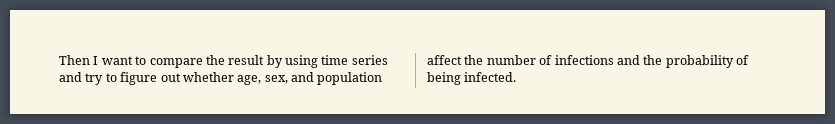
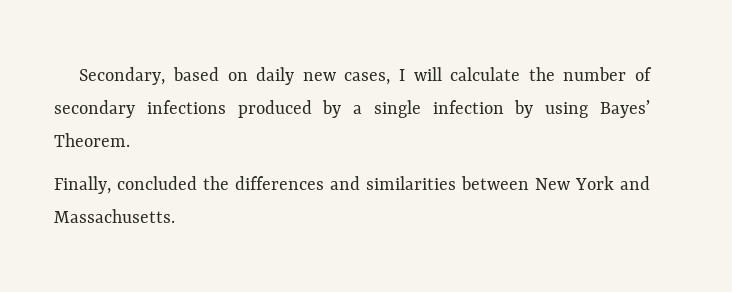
- Then I want to compare the result by using time series and try to figure out whether age, sex, and population affect the number of infections and the probability of being infected.
+ Secondary, based on daily new cases, I will calculate the number of secondary infections produced by a single infection by using Bayes’ Theorem.
+ Finally, concluded the differences and similarities between New York and Massachusetts.

